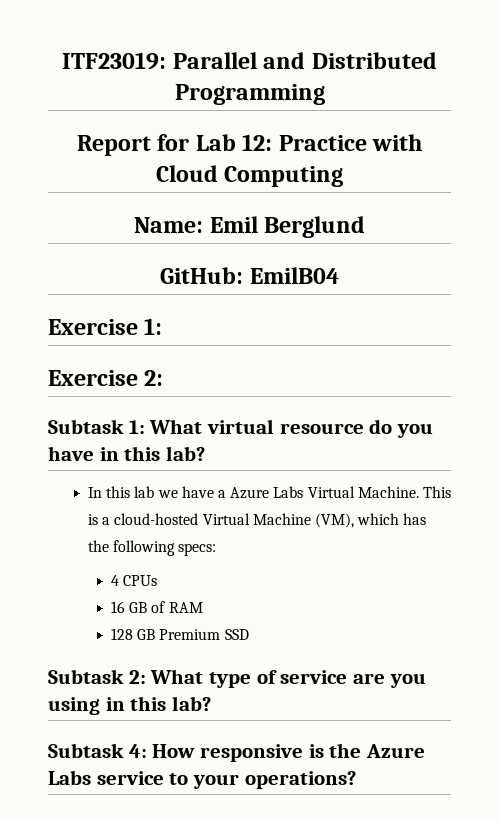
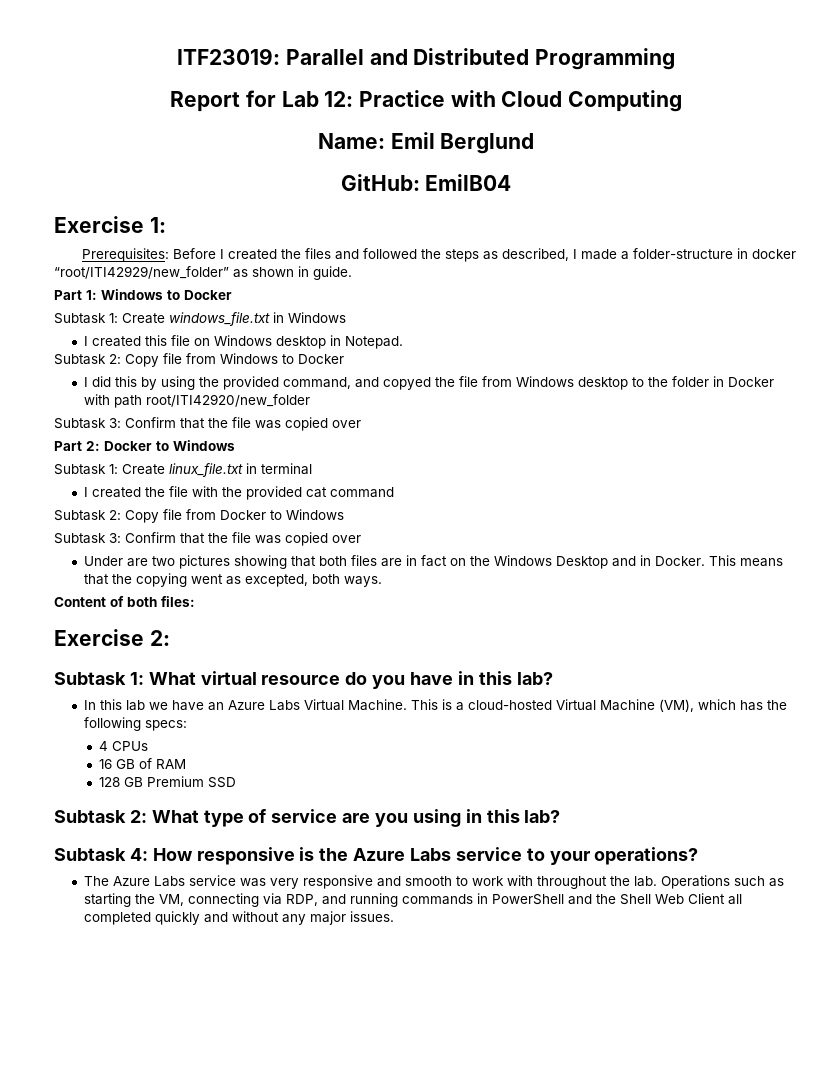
+ Prerequisites: Before I created the files and followed the steps as described, I made a folder-structure in docker “root/ITI42929/new_folder” as shown in guide.
+ Part 1: Windows to Docker
+ Subtask 1: Create windows_file.txt in Windows
+ I created this file on Windows desktop in Notepad.
+ Subtask 2: Copy file from Windows to Docker
+ I did this by using the provided command, and copyed the file from Windows desktop to the folder in Docker with path root/ITI42920/new_folder
+ Subtask 3: Confirm that the file was copied over
+ Part 2: Docker to Windows
+ Subtask 1: Create linux_file.txt in terminal
+ I created the file with the provided cat command
+ Subtask 2: Copy file from Docker to Windows
+ Subtask 3: Confirm that the file was copied over
+ Under are two pictures showing that both files are in fact on the Windows Desktop and in Docker. This means that the copying went as excepted, both ways.
+ Content of both files:
- In this lab we have a Azure Labs Virtual Machine.
+ In this lab we have an Azure Labs Virtual Machine.
+ The Azure Labs service was very responsive and smooth to work with throughout the lab. Operations such as starting the VM, connecting via RDP, and running commands in PowerShell and the Shell Web Client all completed quickly and without any major issues.

